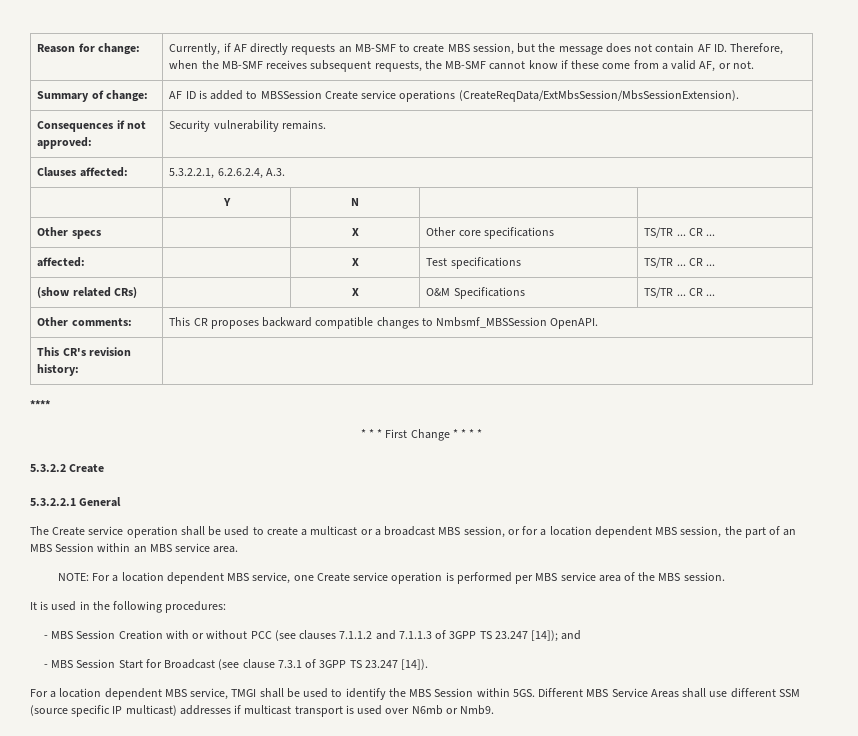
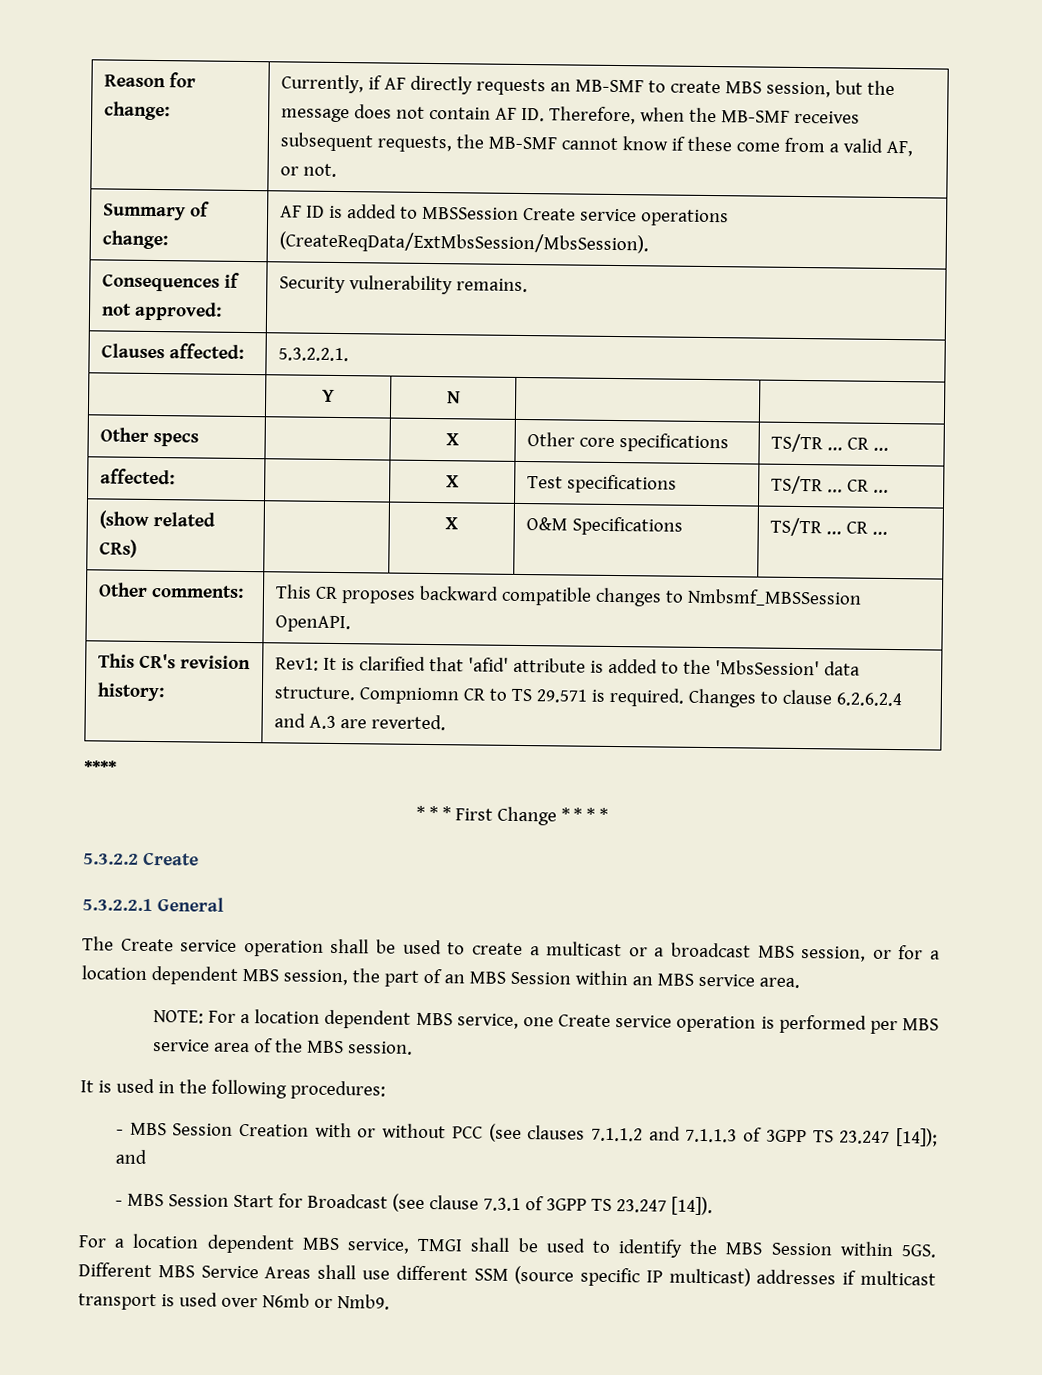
- Summary of change: | AF ID is added to MBSSession Create service operations (CreateReqData/ExtMbsSession/MbsSessionExtension).
+ Summary of change: | AF ID is added to MBSSession Create service operations (CreateReqData/ExtMbsSession/MbsSession).
- Clauses affected: | 5.3.2.2.1, 6.2.6.2.4, A.3.
+ Clauses affected: | 5.3.2.2.1.
- This CR's revision history: |
+ This CR's revision history: | Rev1: It is clarified that 'afid' attribute is added to the 'MbsSession' data structure. Compniomn CR to TS 29.571 is required. Changes to clause 6.2.6.2.4 and A.3 are reverted.

